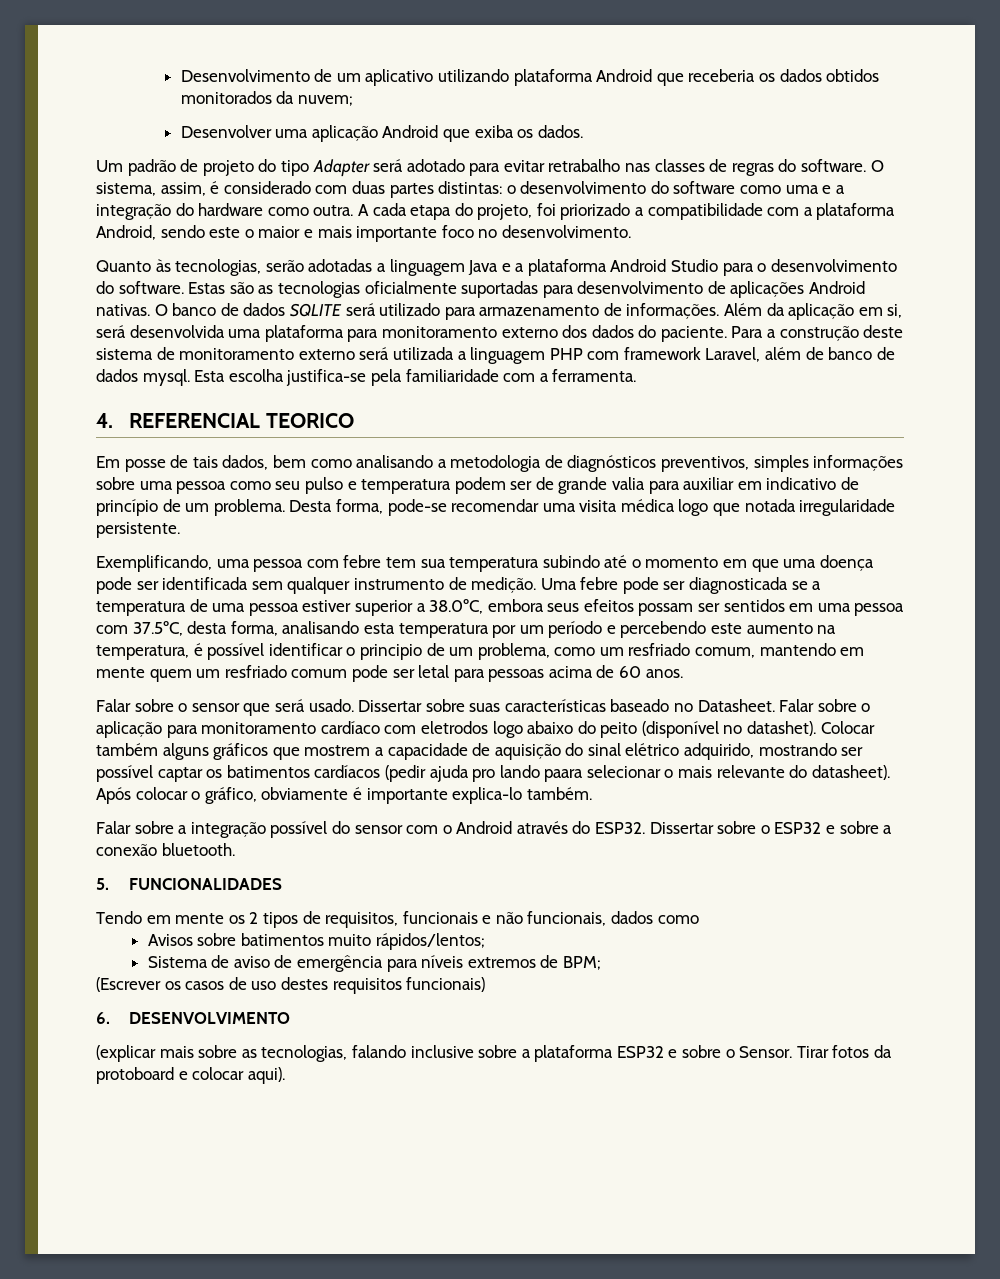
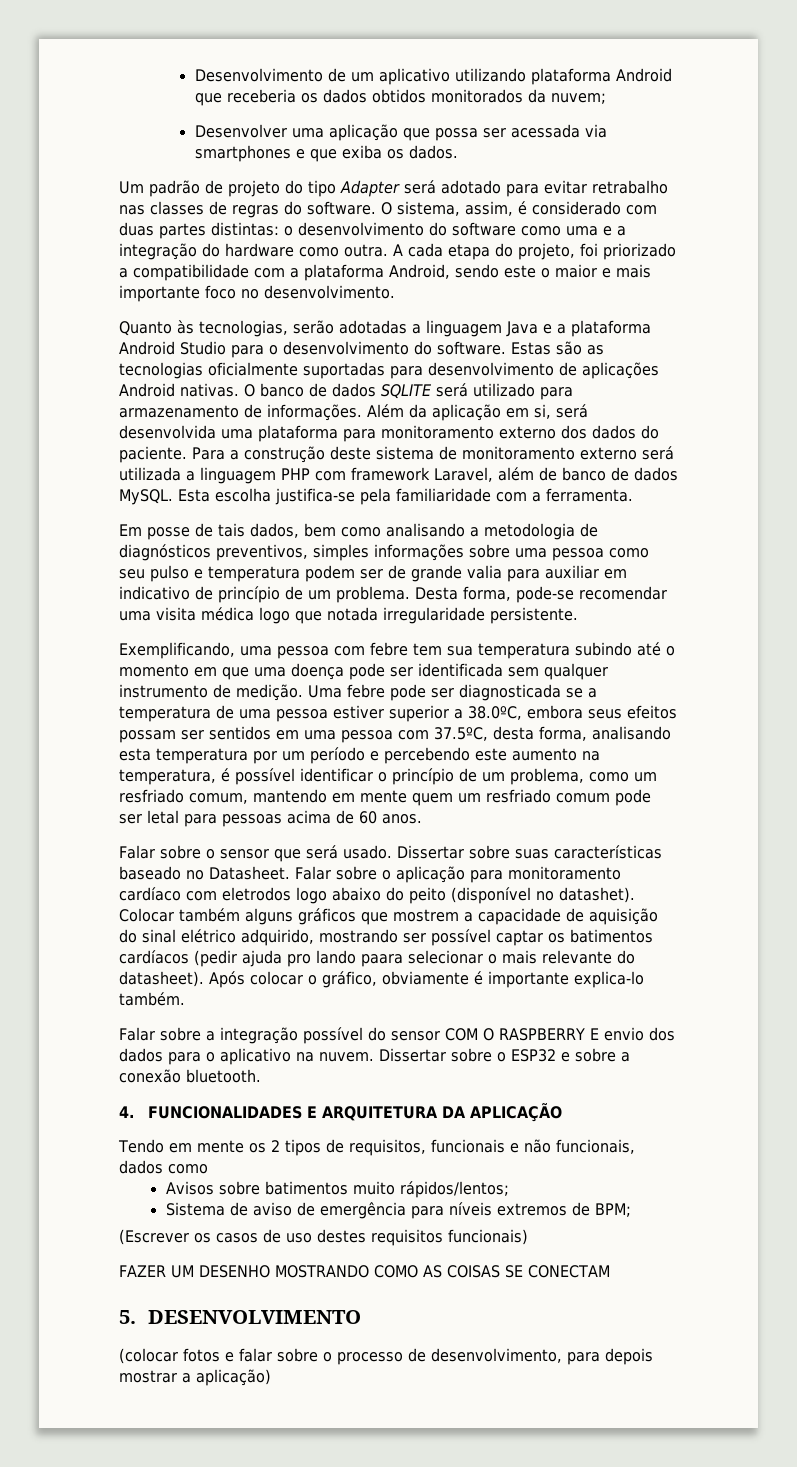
- Desenvolver uma aplicação Android que exiba os dados.
+ Desenvolver uma aplicação que possa ser acessada via smartphones e que exiba os dados.
- Para a construção deste sistema de monitoramento externo será utilizada a linguagem PHP com framework Laravel, além de banco de dados mysql.
+ Para a construção deste sistema de monitoramento externo será utilizada a linguagem PHP com framework Laravel, além de banco de dados MySQL.
- 4. REFERENCIAL TEORICO
- Uma febre pode ser diagnosticada se a temperatura de uma pessoa estiver superior a 38.0ºC, embora seus efeitos possam ser sentidos em uma pessoa com 37.5ºC, desta forma, analisando esta temperatura por um período e percebendo este aumento na temperatura, é possível identificar o principio de um problema, como um resfriado comum, mantendo em mente quem um resfriado comum pode ser letal para pessoas acima de 60 anos.
+ Uma febre pode ser diagnosticada se a temperatura de uma pessoa estiver superior a 38.0ºC, embora seus efeitos possam ser sentidos em uma pessoa com 37.5ºC, desta forma, analisando esta temperatura por um período e percebendo este aumento na temperatura, é possível identificar o princípio de um problema, como um resfriado comum, mantendo em mente quem um resfriado comum pode ser letal para pessoas acima de 60 anos.
- Falar sobre a integração possível do sensor com o Android através do ESP32.
+ Falar sobre a integração possível do sensor COM O RASPBERRY E envio dos dados para o aplicativo na nuvem.
- 5. FUNCIONALIDADES
+ 4. FUNCIONALIDADES E ARQUITETURA DA APLICAÇÃO
- 6. DESENVOLVIMENTO
- (explicar mais sobre as tecnologias, falando inclusive sobre a plataforma ESP32 e sobre o Sensor. Tirar fotos da protoboard e colocar aqui).
+ FAZER UM DESENHO MOSTRANDO COMO AS COISAS SE CONECTAM
+ 5. DESENVOLVIMENTO
+ (colocar fotos e falar sobre o processo de desenvolvimento, para depois mostrar a aplicação)

